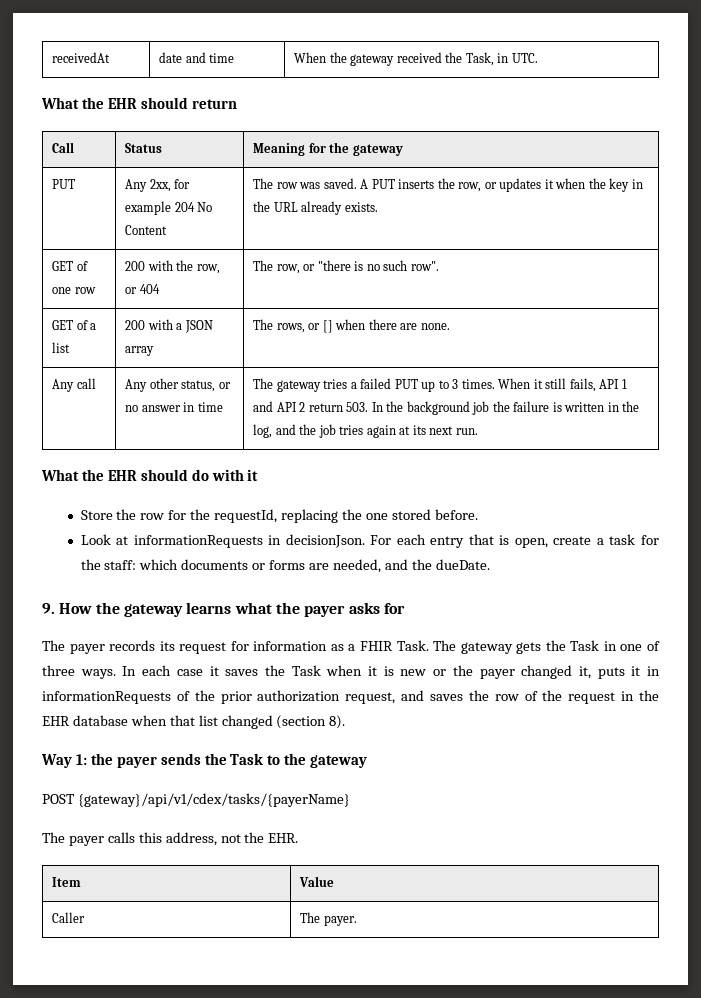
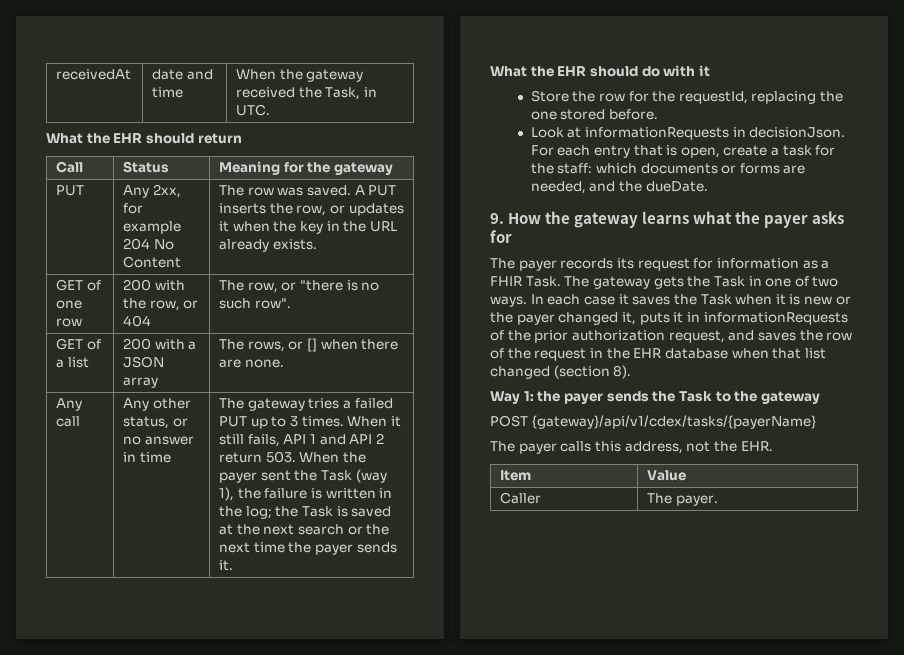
- When it still fails, API 1 and API 2 return 503. In the background job the failure is written in the log, and the job tries again at its next run.
+ When it still fails, API 1 and API 2 return 503. When the payer sent the Task (way 1), the failure is written in the log; the Task is saved at the next search or the next time the payer sends it.
- The gateway gets the Task in one of three ways.
+ The gateway gets the Task in one of two ways.

